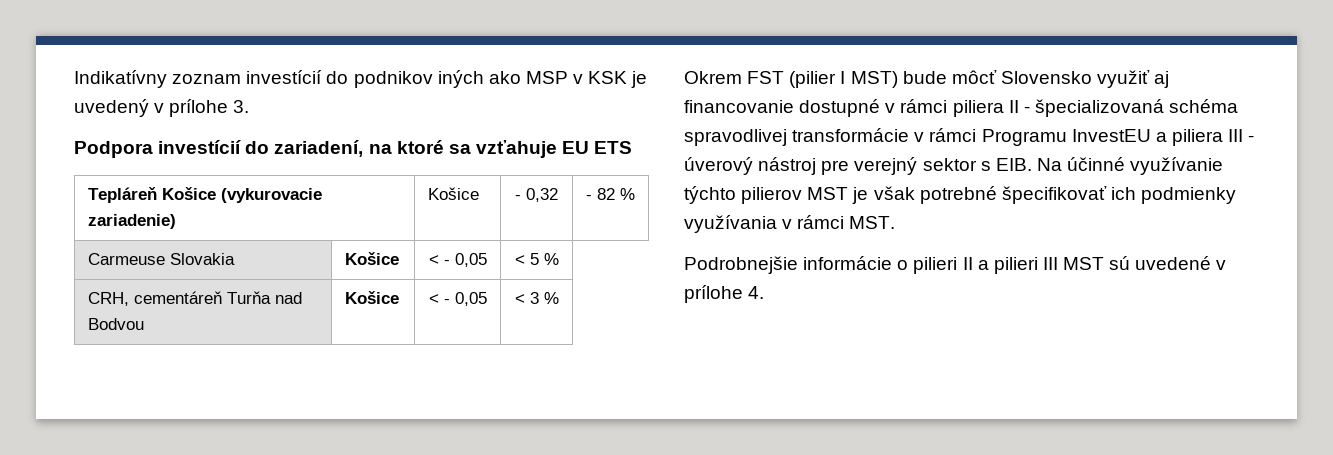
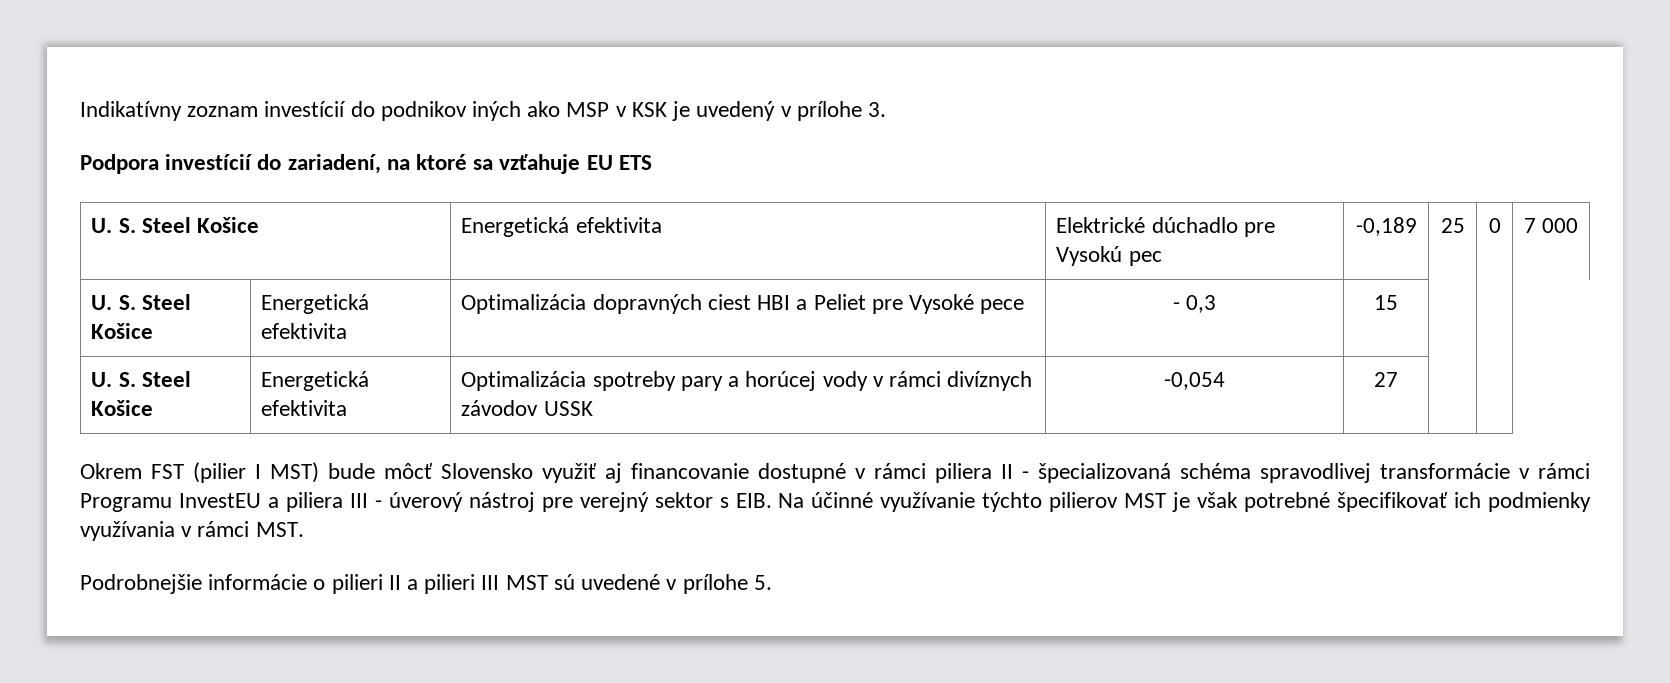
- Tepláreň Košice (vykurovacie zariadenie) | Košice | - 0,32 | - 82 %
- Carmeuse Slovakia | Košice | < - 0,05 | < 5 %
- CRH, cementáreň Turňa nad Bodvou | Košice | < - 0,05 | < 3 %
+ U. S. Steel Košice | Energetická efektivita | Elektrické dúchadlo pre Vysokú pec | -0,189 | 25 | 0 | 7 000
+ U. S. Steel Košice | Energetická efektivita | Optimalizácia dopravných ciest HBI a Peliet pre Vysoké pece | - 0,3 | 15 | |
+ U. S. Steel Košice | Energetická efektivita | Optimalizácia spotreby pary a horúcej vody v rámci divíznych závodov USSK | -0,054 | 27 | |
- Podrobnejšie informácie o pilieri II a pilieri III MST sú uvedené v prílohe 4.
+ Podrobnejšie informácie o pilieri II a pilieri III MST sú uvedené v prílohe 5.

